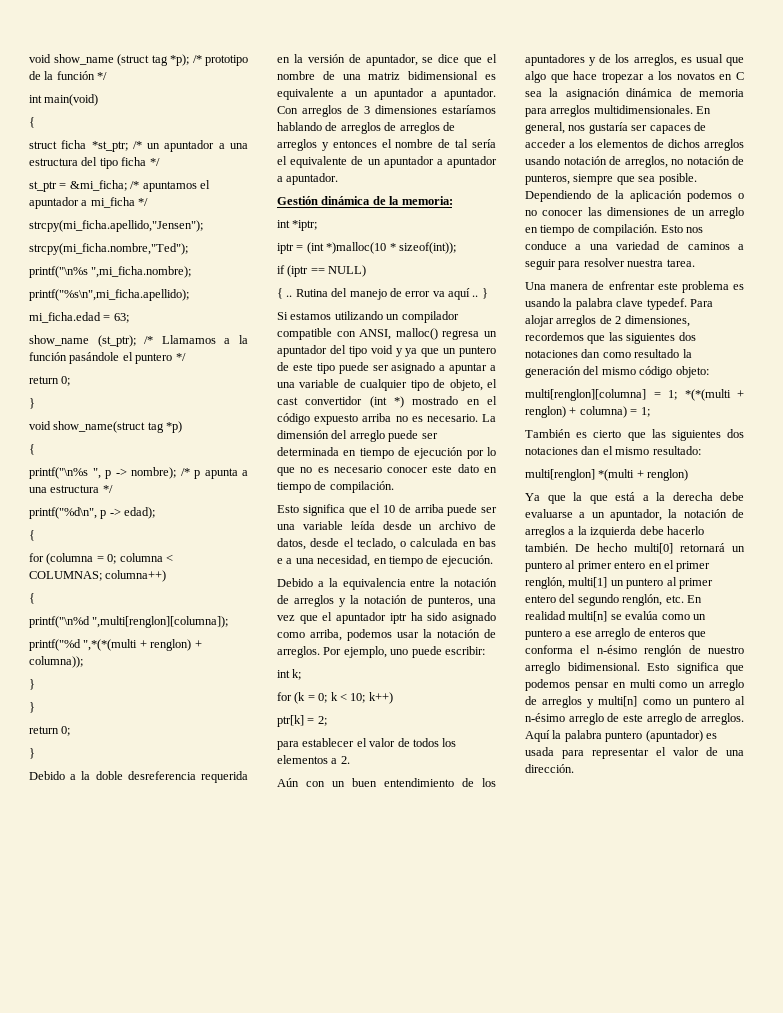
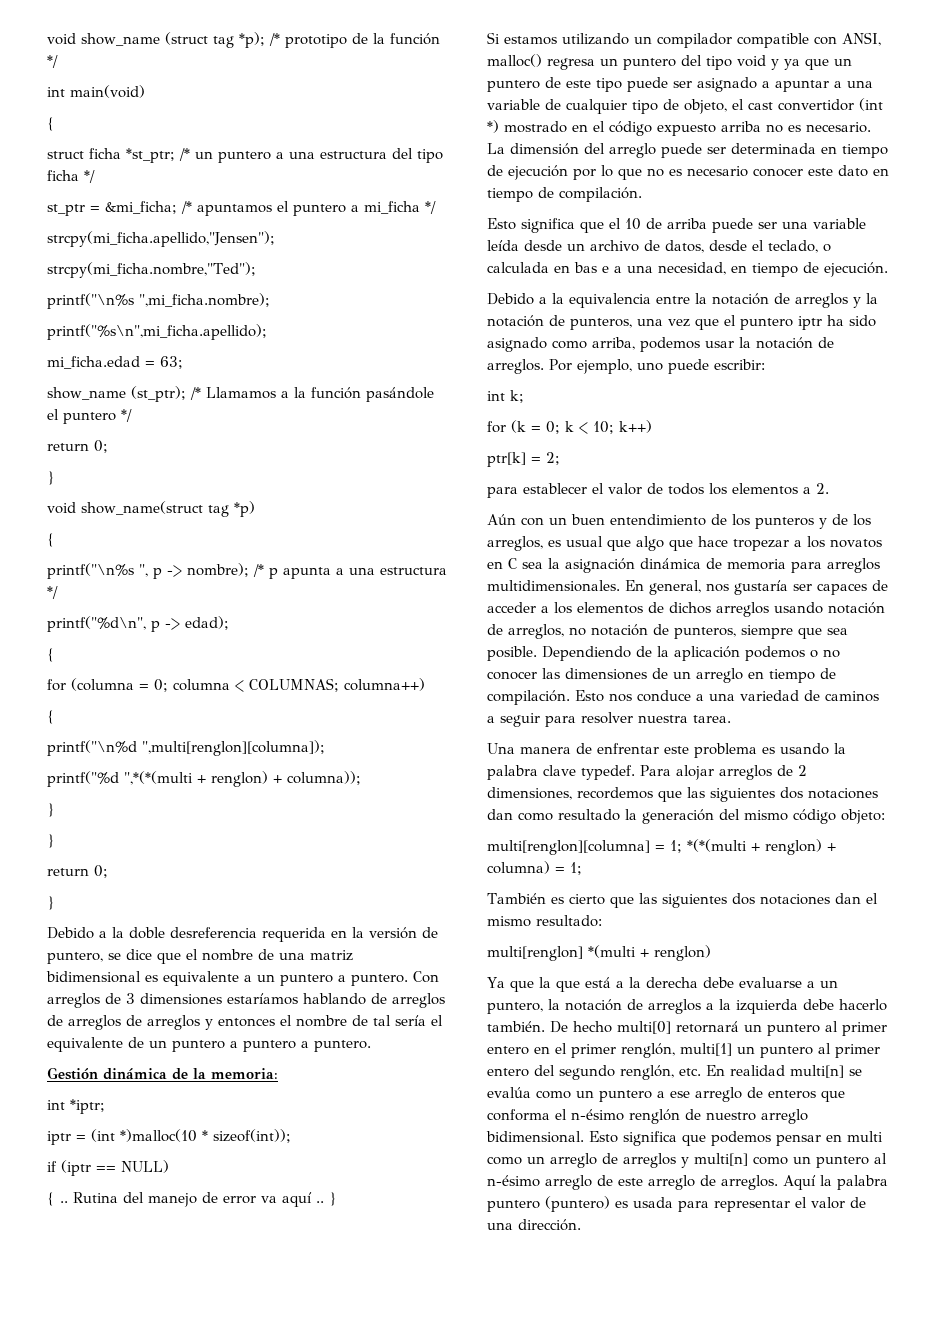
- struct ficha *st_ptr; /* un apuntador a una estructura del tipo ficha */
+ struct ficha *st_ptr; /* un puntero a una estructura del tipo ficha */
- st_ptr = &mi_ficha; /* apuntamos el apuntador a mi_ficha */
+ st_ptr = &mi_ficha; /* apuntamos el puntero a mi_ficha */
- Debido a la doble desreferencia requerida en la versión de apuntador, se dice que el nombre de una matriz bidimensional es equivalente a un apuntador a apuntador.
+ Debido a la doble desreferencia requerida en la versión de puntero, se dice que el nombre de una matriz bidimensional es equivalente a un puntero a puntero.
- Con arreglos de 3 dimensiones estaríamos hablando de arreglos de arreglos de arreglos y entonces el nombre de tal sería el equivalente de un apuntador a apuntador a apuntador.
+ Con arreglos de 3 dimensiones estaríamos hablando de arreglos de arreglos de arreglos y entonces el nombre de tal sería el equivalente de un puntero a puntero a puntero.
- Si estamos utilizando un compilador compatible con ANSI, malloc() regresa un apuntador del tipo void y ya que un puntero de este tipo puede ser asignado a apuntar a una variable de cualquier tipo de objeto, el cast convertidor (int *) mostrado en el código expuesto arriba no es necesario.
+ Si estamos utilizando un compilador compatible con ANSI, malloc() regresa un puntero del tipo void y ya que un puntero de este tipo puede ser asignado a apuntar a una variable de cualquier tipo de objeto, el cast convertidor (int *) mostrado en el código expuesto arriba no es necesario.
- Debido a la equivalencia entre la notación de arreglos y la notación de punteros, una vez que el apuntador iptr ha sido asignado como arriba, podemos usar la notación de arreglos.
+ Debido a la equivalencia entre la notación de arreglos y la notación de punteros, una vez que el puntero iptr ha sido asignado como arriba, podemos usar la notación de arreglos.
- Aún con un buen entendimiento de los apuntadores y de los arreglos, es usual que algo que hace tropezar a los novatos en C sea la asignación dinámica de memoria para arreglos multidimensionales.
+ Aún con un buen entendimiento de los punteros y de los arreglos, es usual que algo que hace tropezar a los novatos en C sea la asignación dinámica de memoria para arreglos multidimensionales.
- Ya que la que está a la derecha debe evaluarse a un apuntador, la notación de arreglos a la izquierda debe hacerlo también.
+ Ya que la que está a la derecha debe evaluarse a un puntero, la notación de arreglos a la izquierda debe hacerlo también.
- Aquí la palabra puntero (apuntador) es usada para representar el valor de una dirección.
+ Aquí la palabra puntero (puntero) es usada para representar el valor de una dirección.

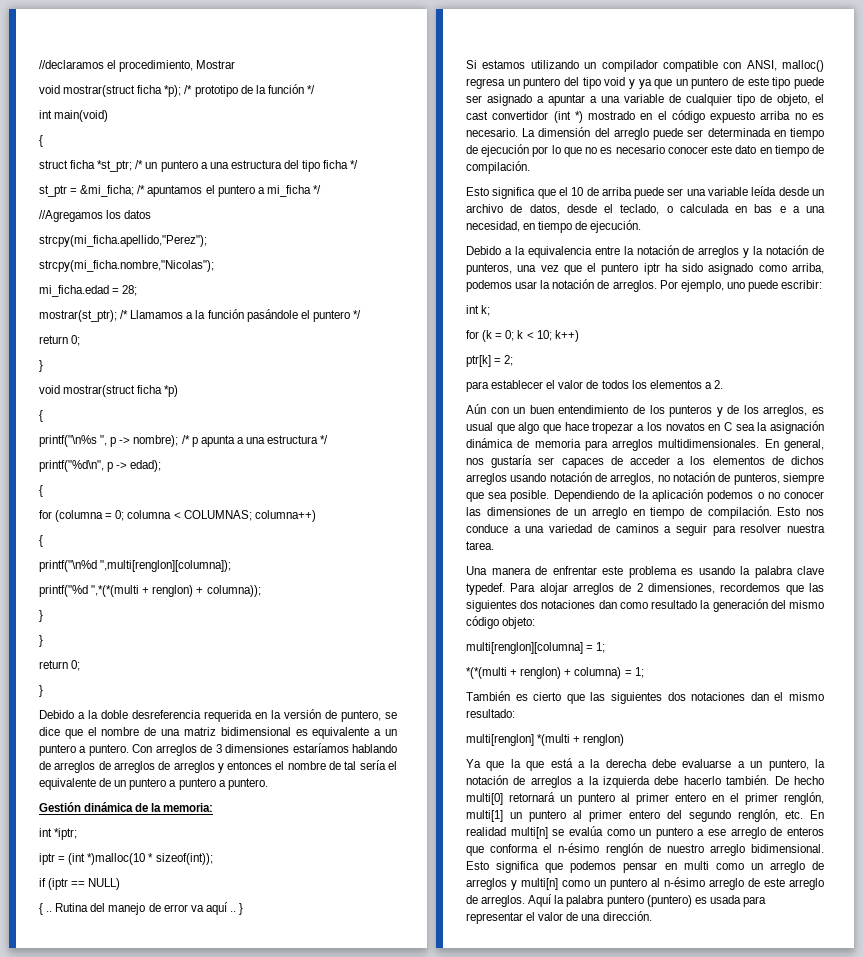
- void show_name (struct tag *p); /* prototipo de la función */
+ //declaramos el procedimiento, Mostrar
+ void mostrar(struct ficha *p); /* prototipo de la función */
- strcpy(mi_ficha.apellido,"Jensen");
- strcpy(mi_ficha.nombre,"Ted");
- printf("\n%s ",mi_ficha.nombre);
- printf("%s\n",mi_ficha.apellido);
+ //Agregamos los datos
+ strcpy(mi_ficha.apellido,"Perez");
+ strcpy(mi_ficha.nombre,"Nicolas");
- mi_ficha.edad = 63;
- show_name (st_ptr); /* Llamamos a la función pasándole el puntero */
+ mi_ficha.edad = 28;
+ mostrar(st_ptr); /* Llamamos a la función pasándole el puntero */
- void show_name(struct tag *p)
+ void mostrar(struct ficha *p)
- multi[renglon][columna] = 1; *(*(multi + renglon) + columna) = 1;
+ multi[renglon][columna] = 1;
+ *(*(multi + renglon) + columna) = 1;

